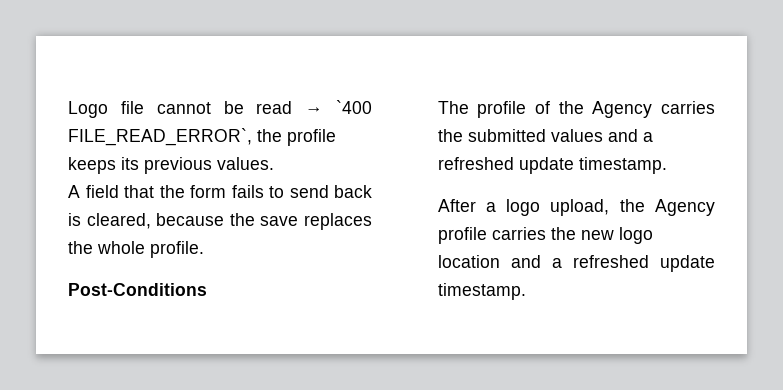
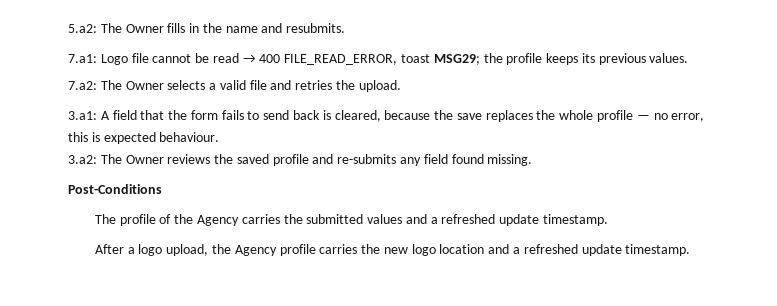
- Logo file cannot be read → `400 FILE_READ_ERROR`, the profile keeps its previous values.
+ 5.a2: The Owner fills in the name and resubmits.
+ 7.a1: Logo file cannot be read → 400 FILE_READ_ERROR, toast MSG29; the profile keeps its previous values.
- A field that the form fails to send back is cleared, because the save replaces the whole profile.
+ 7.a2: The Owner selects a valid file and retries the upload.
+ 3.a1: A field that the form fails to send back is cleared, because the save replaces the whole profile — no error, this is expected behaviour.
+ 3.a2: The Owner reviews the saved profile and re-submits any field found missing.

